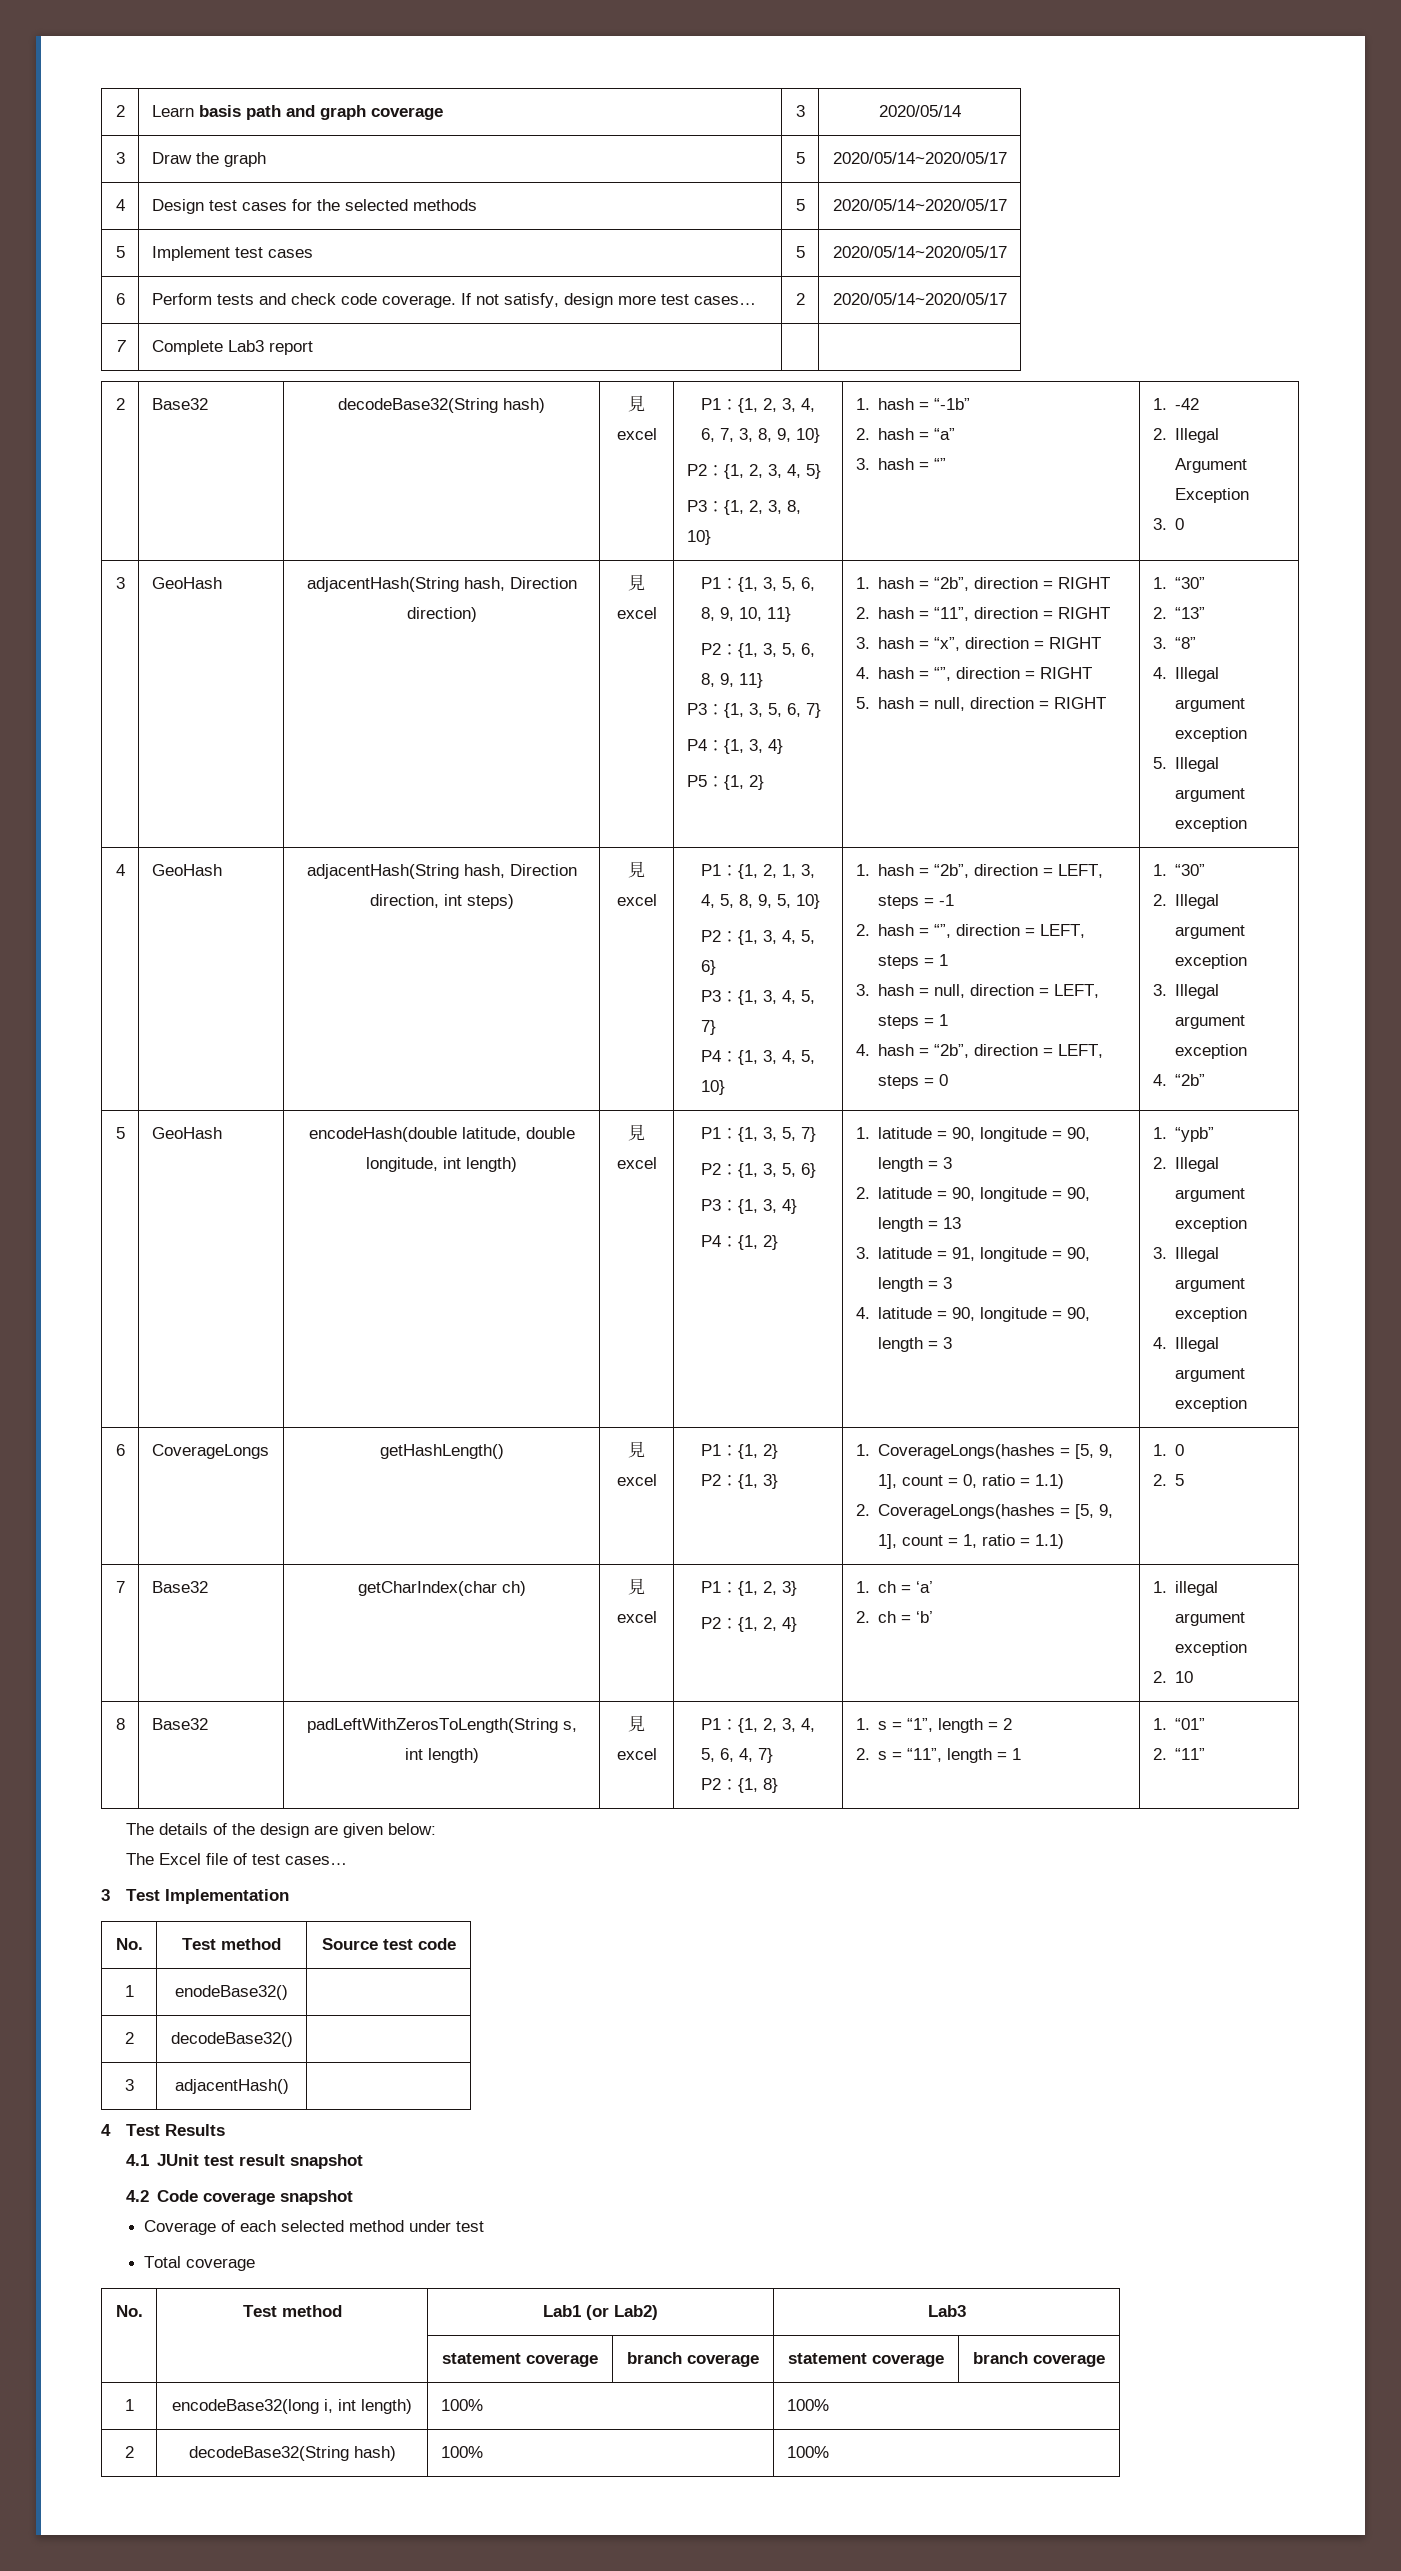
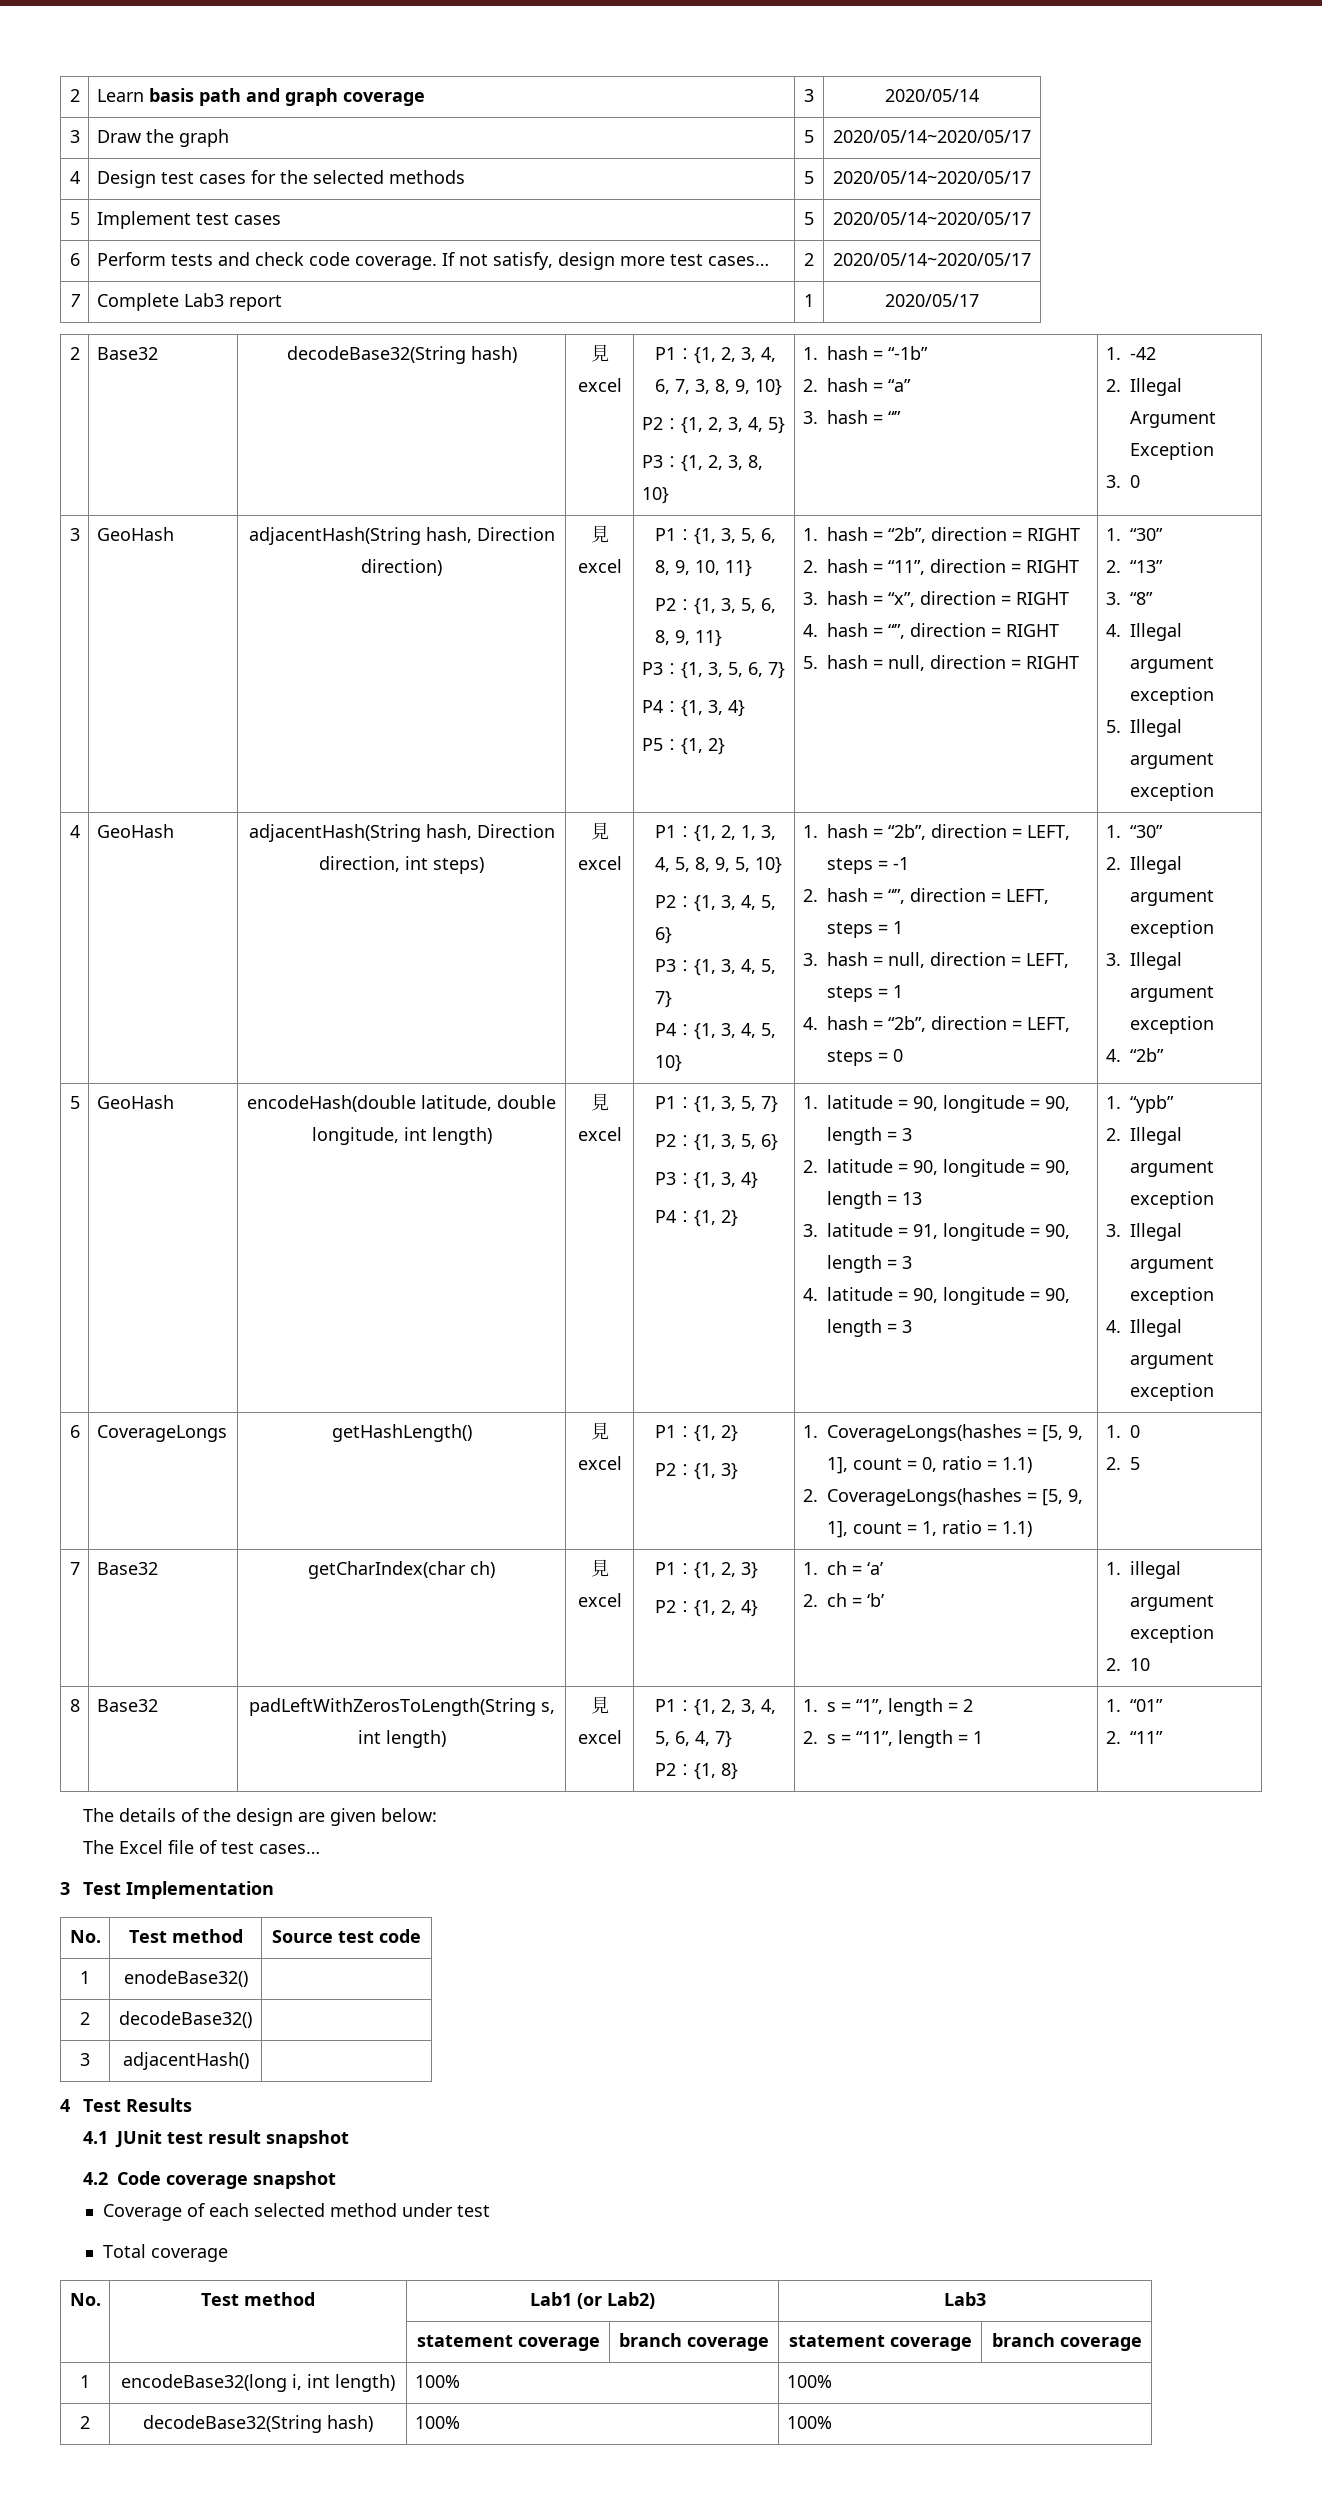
- 7 | Complete Lab3 report | |
+ 7 | Complete Lab3 report | 1 | 2020/05/17

